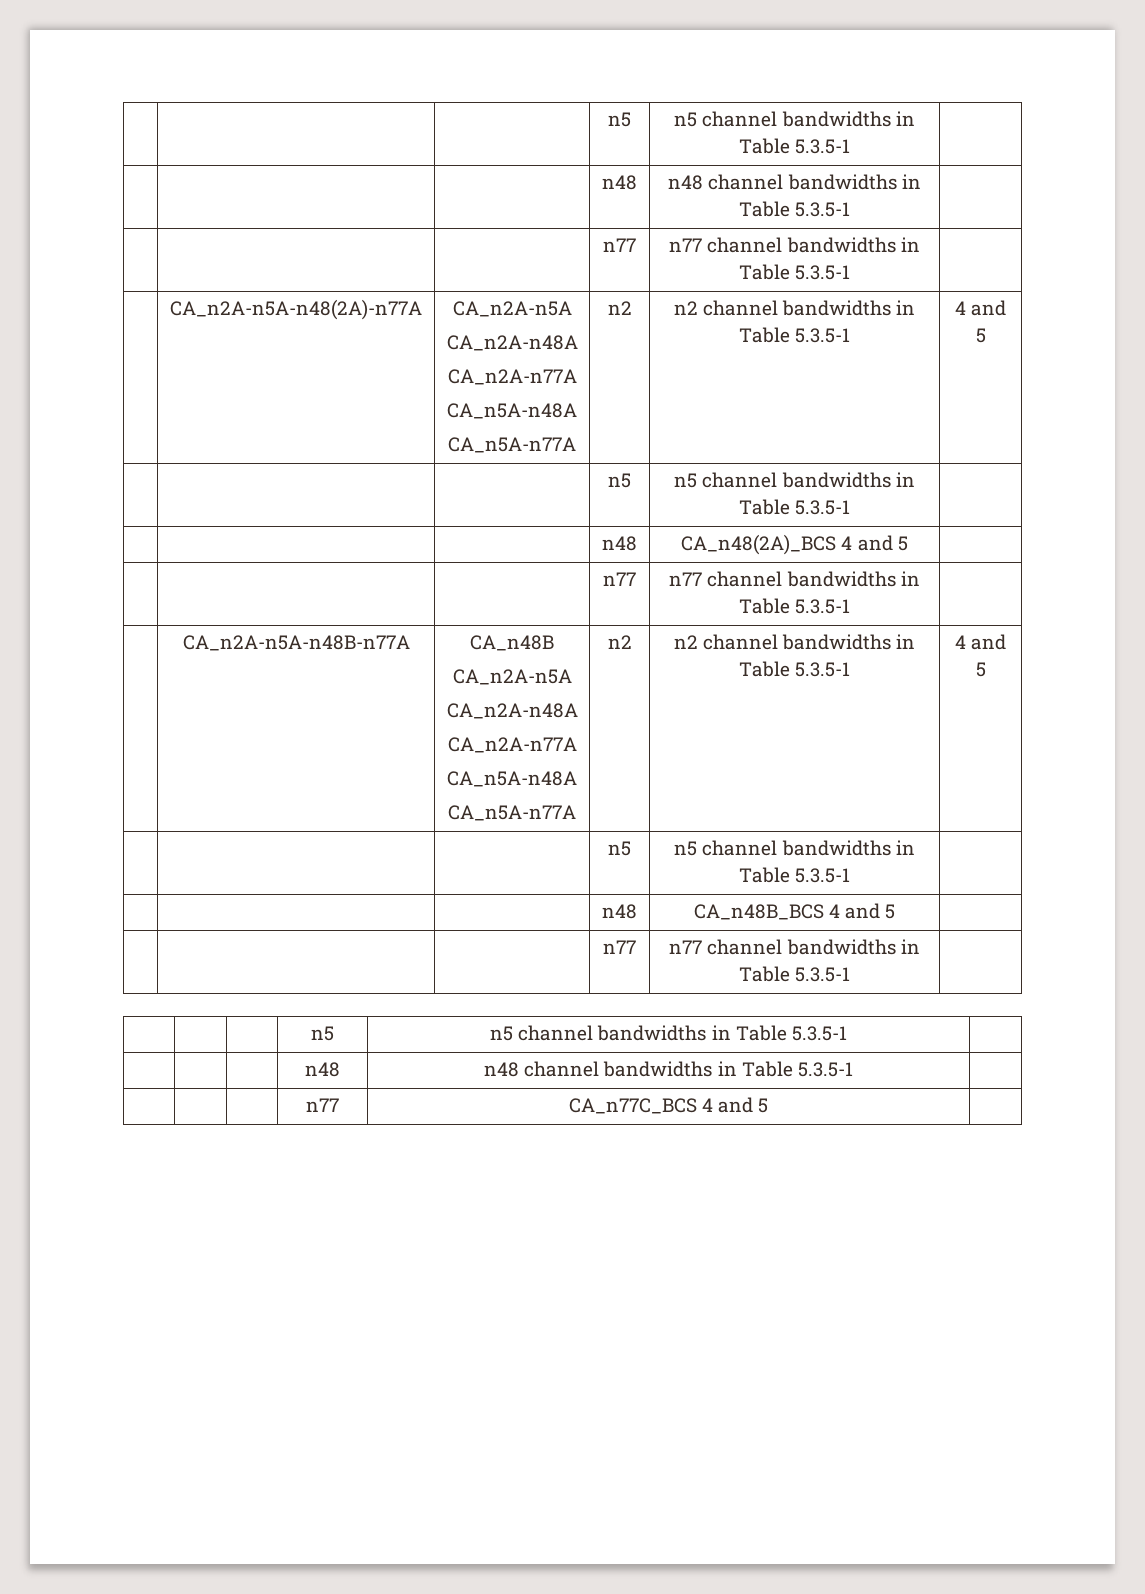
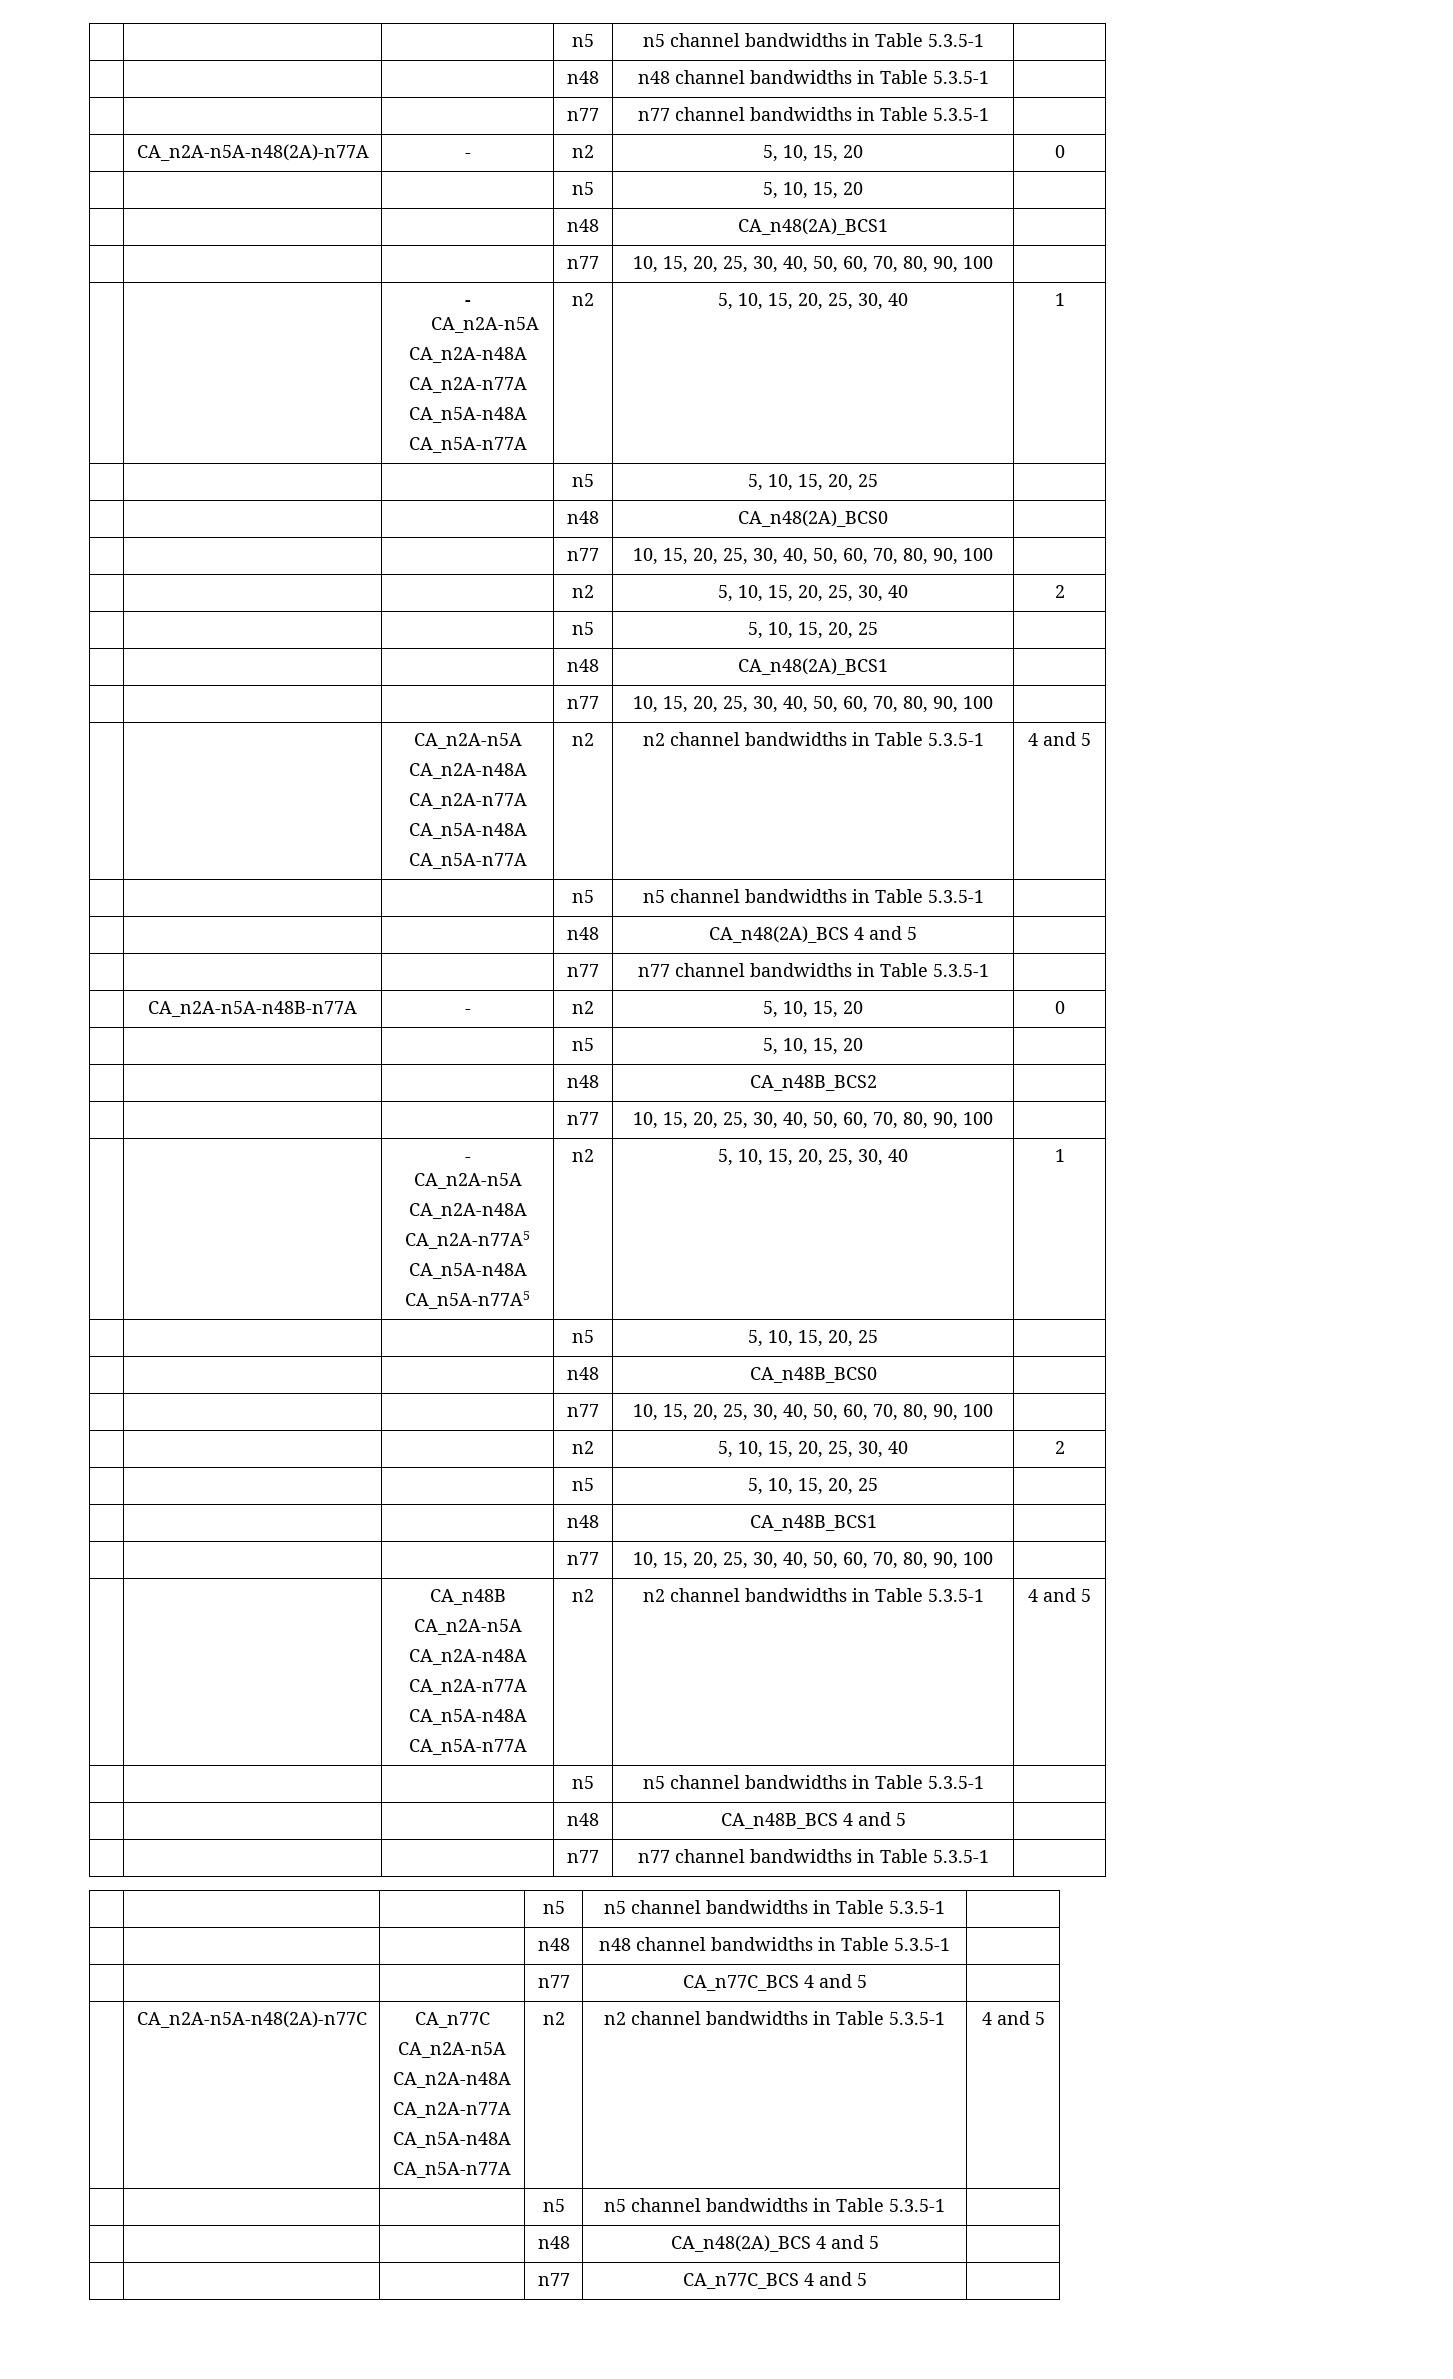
- | CA_n2A-n5A-n48(2A)-n77A | CA_n2A-n5A
+ | CA_n2A-n5A-n48(2A)-n77A | - | n2 | 5, 10, 15, 20 | 0
+ | | | n5 | 5, 10, 15, 20 |
+ | | | n48 | CA_n48(2A)_BCS1 |
+ | | | n77 | 10, 15, 20, 25, 30, 40, 50, 60, 70, 80, 90, 100 |
+ | | -
+ CA_n2A-n5A
+ CA_n2A-n48A
+ CA_n2A-n77A
+ CA_n5A-n48A
+ CA_n5A-n77A | n2 | 5, 10, 15, 20, 25, 30, 40 | 1
+ | | | n5 | 5, 10, 15, 20, 25 |
+ | | | n48 | CA_n48(2A)_BCS0 |
+ | | | n77 | 10, 15, 20, 25, 30, 40, 50, 60, 70, 80, 90, 100 |
+ | | | n2 | 5, 10, 15, 20, 25, 30, 40 | 2
+ | | | n5 | 5, 10, 15, 20, 25 |
+ | | | n48 | CA_n48(2A)_BCS1 |
+ | | | n77 | 10, 15, 20, 25, 30, 40, 50, 60, 70, 80, 90, 100 |
+ | | CA_n2A-n5A
- | CA_n2A-n5A-n48B-n77A | CA_n48B
+ | CA_n2A-n5A-n48B-n77A | - | n2 | 5, 10, 15, 20 | 0
+ | | | n5 | 5, 10, 15, 20 |
+ | | | n48 | CA_n48B_BCS2 |
+ | | | n77 | 10, 15, 20, 25, 30, 40, 50, 60, 70, 80, 90, 100 |
+ | | -
+ CA_n2A-n5A
+ CA_n2A-n48A
+ CA_n2A-n77A5
+ CA_n5A-n48A
+ CA_n5A-n77A5 | n2 | 5, 10, 15, 20, 25, 30, 40 | 1
+ | | | n5 | 5, 10, 15, 20, 25 |
+ | | | n48 | CA_n48B_BCS0 |
+ | | | n77 | 10, 15, 20, 25, 30, 40, 50, 60, 70, 80, 90, 100 |
+ | | | n2 | 5, 10, 15, 20, 25, 30, 40 | 2
+ | | | n5 | 5, 10, 15, 20, 25 |
+ | | | n48 | CA_n48B_BCS1 |
+ | | | n77 | 10, 15, 20, 25, 30, 40, 50, 60, 70, 80, 90, 100 |
+ | | CA_n48B
+ | CA_n2A-n5A-n48(2A)-n77C | CA_n77C
+ CA_n2A-n5A
+ CA_n2A-n48A
+ CA_n2A-n77A
+ CA_n5A-n48A
+ CA_n5A-n77A | n2 | n2 channel bandwidths in Table 5.3.5-1 | 4 and 5
+ | | | n5 | n5 channel bandwidths in Table 5.3.5-1 |
+ | | | n48 | CA_n48(2A)_BCS 4 and 5 |
+ | | | n77 | CA_n77C_BCS 4 and 5 |

